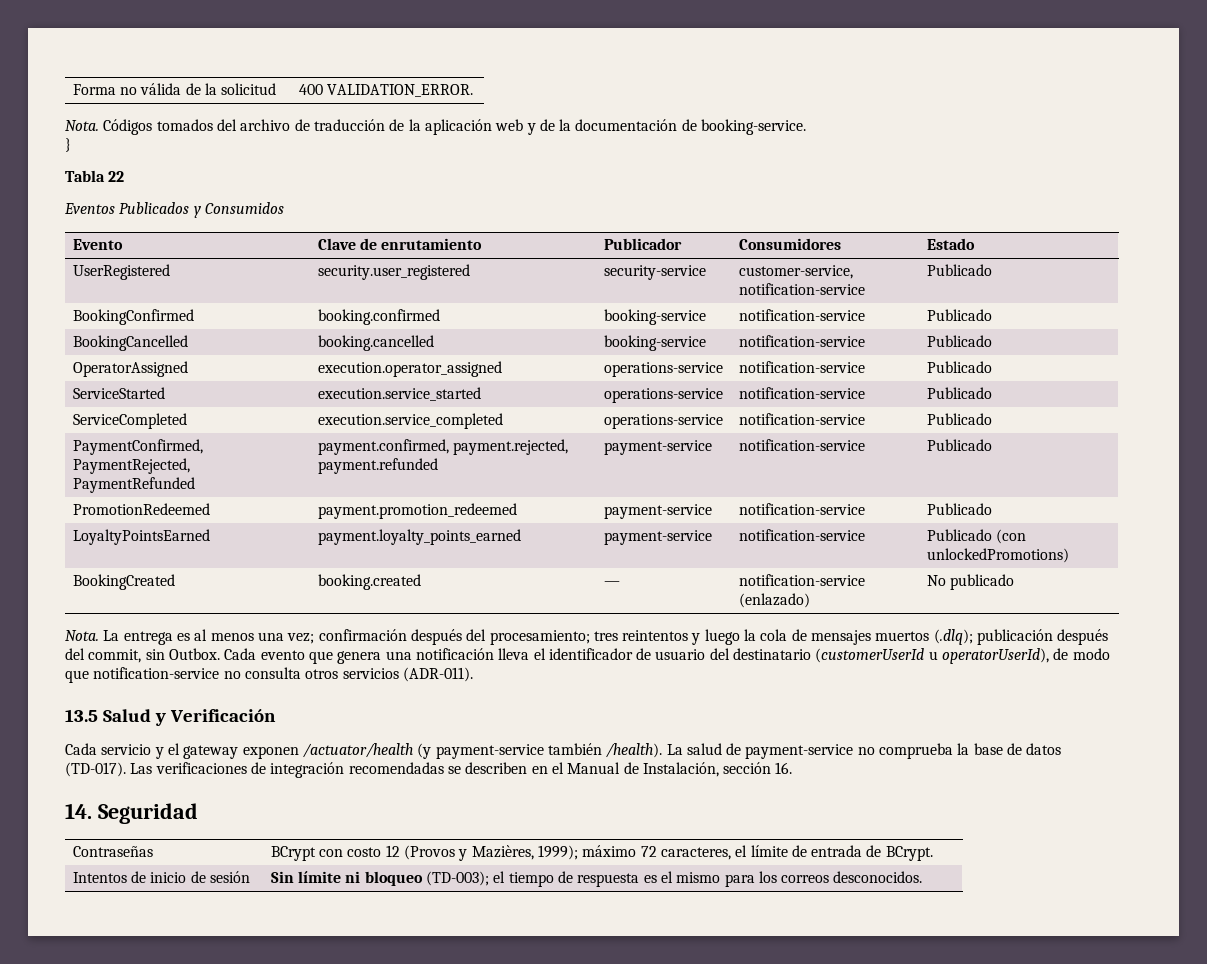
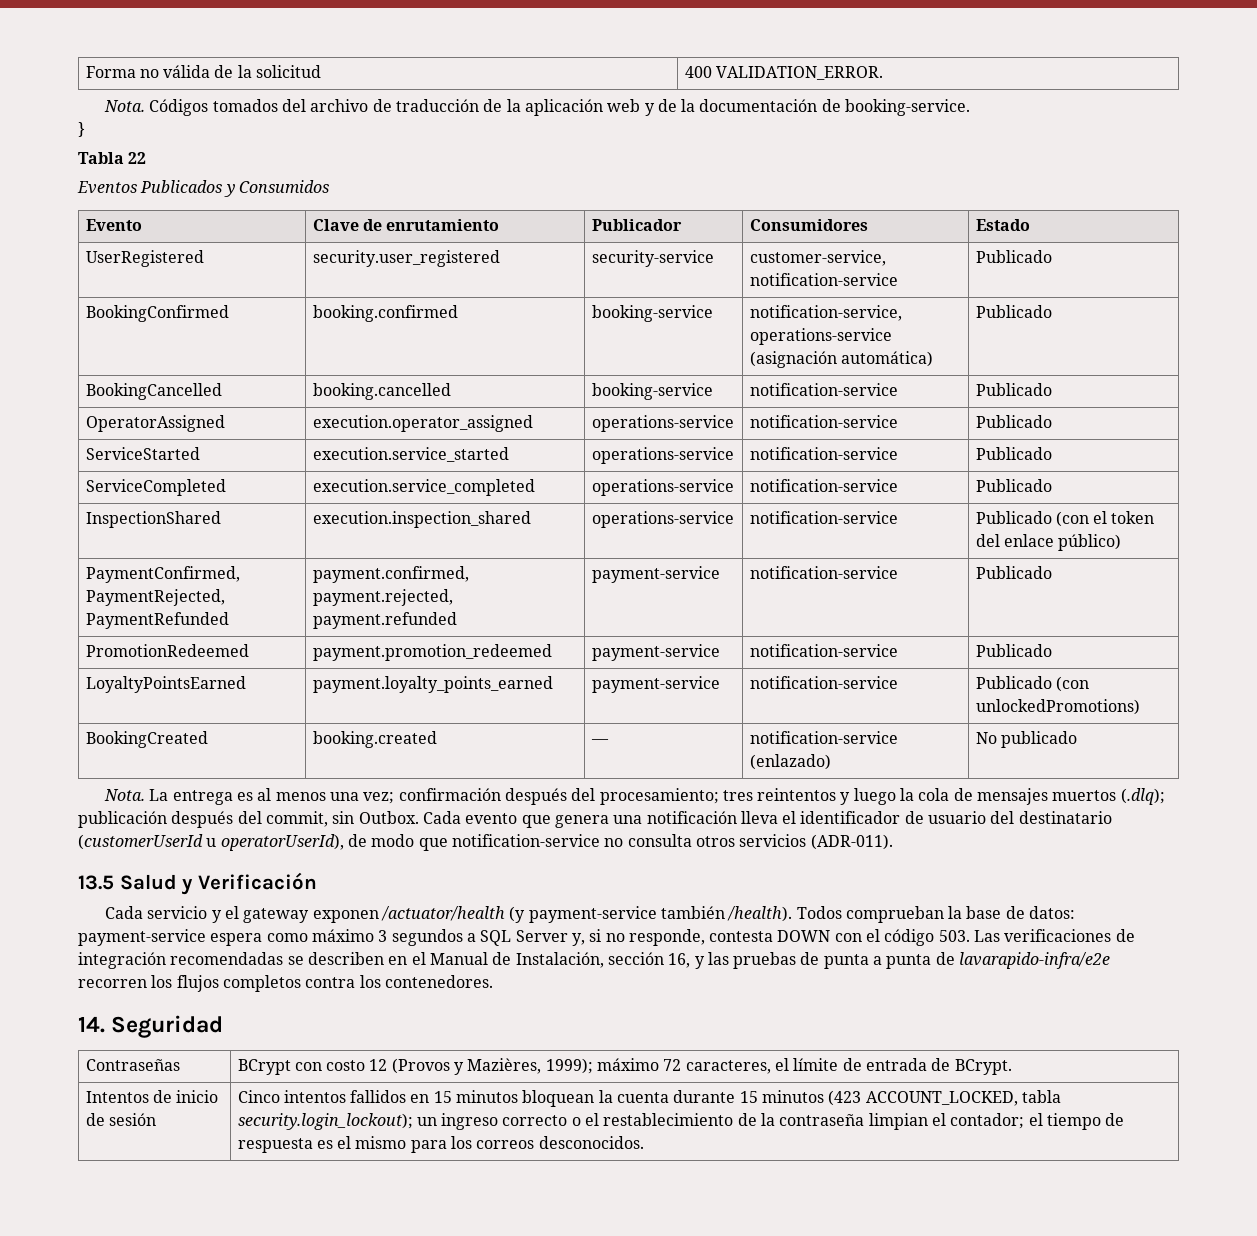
- BookingConfirmed | booking.confirmed | booking-service | notification-service | Publicado
+ BookingConfirmed | booking.confirmed | booking-service | notification-service, operations-service (asignación automática) | Publicado
+ InspectionShared | execution.inspection_shared | operations-service | notification-service | Publicado (con el token del enlace público)
- La salud de payment-service no comprueba la base de datos (TD-017). Las verificaciones de integración recomendadas se describen en el Manual de Instalación, sección 16.
+ Todos comprueban la base de datos: payment-service espera como máximo 3 segundos a SQL Server y, si no responde, contesta DOWN con el código 503. Las verificaciones de integración recomendadas se describen en el Manual de Instalación, sección 16, y las pruebas de punta a punta de lavarapido-infra/e2e recorren los flujos completos contra los contenedores.
- Sin límite ni bloqueo (TD-003); el tiempo de respuesta es el mismo para los correos desconocidos.
+ Cinco intentos fallidos en 15 minutos bloquean la cuenta durante 15 minutos (423 ACCOUNT_LOCKED, tabla security.login_lockout); un ingreso correcto o el restablecimiento de la contraseña limpian el contador; el tiempo de respuesta es el mismo para los correos desconocidos.

